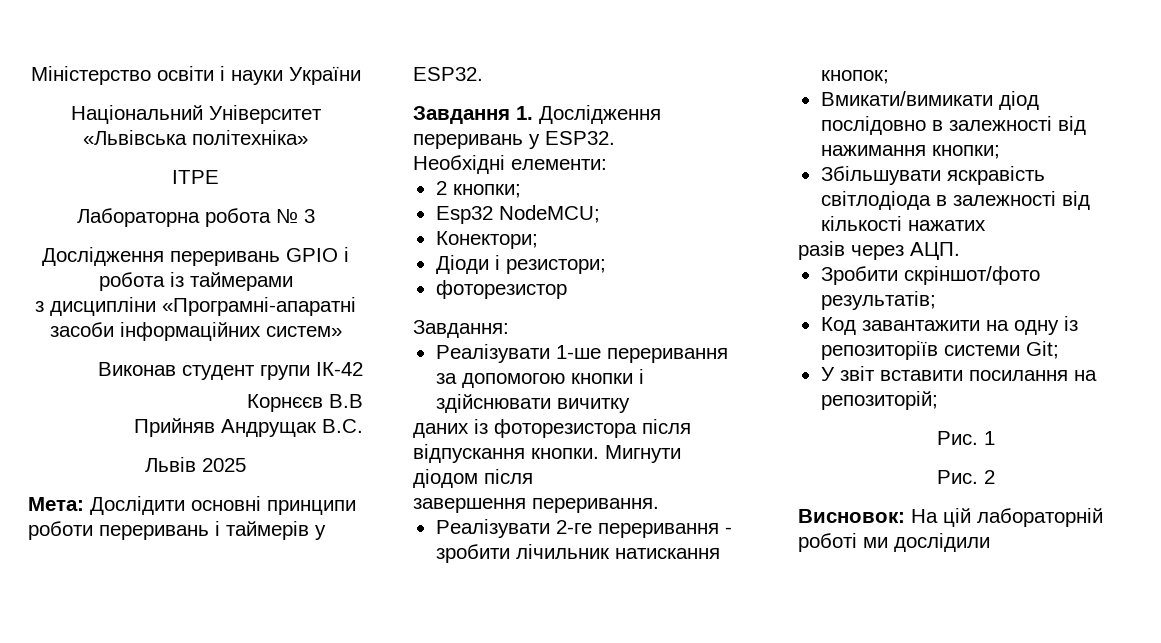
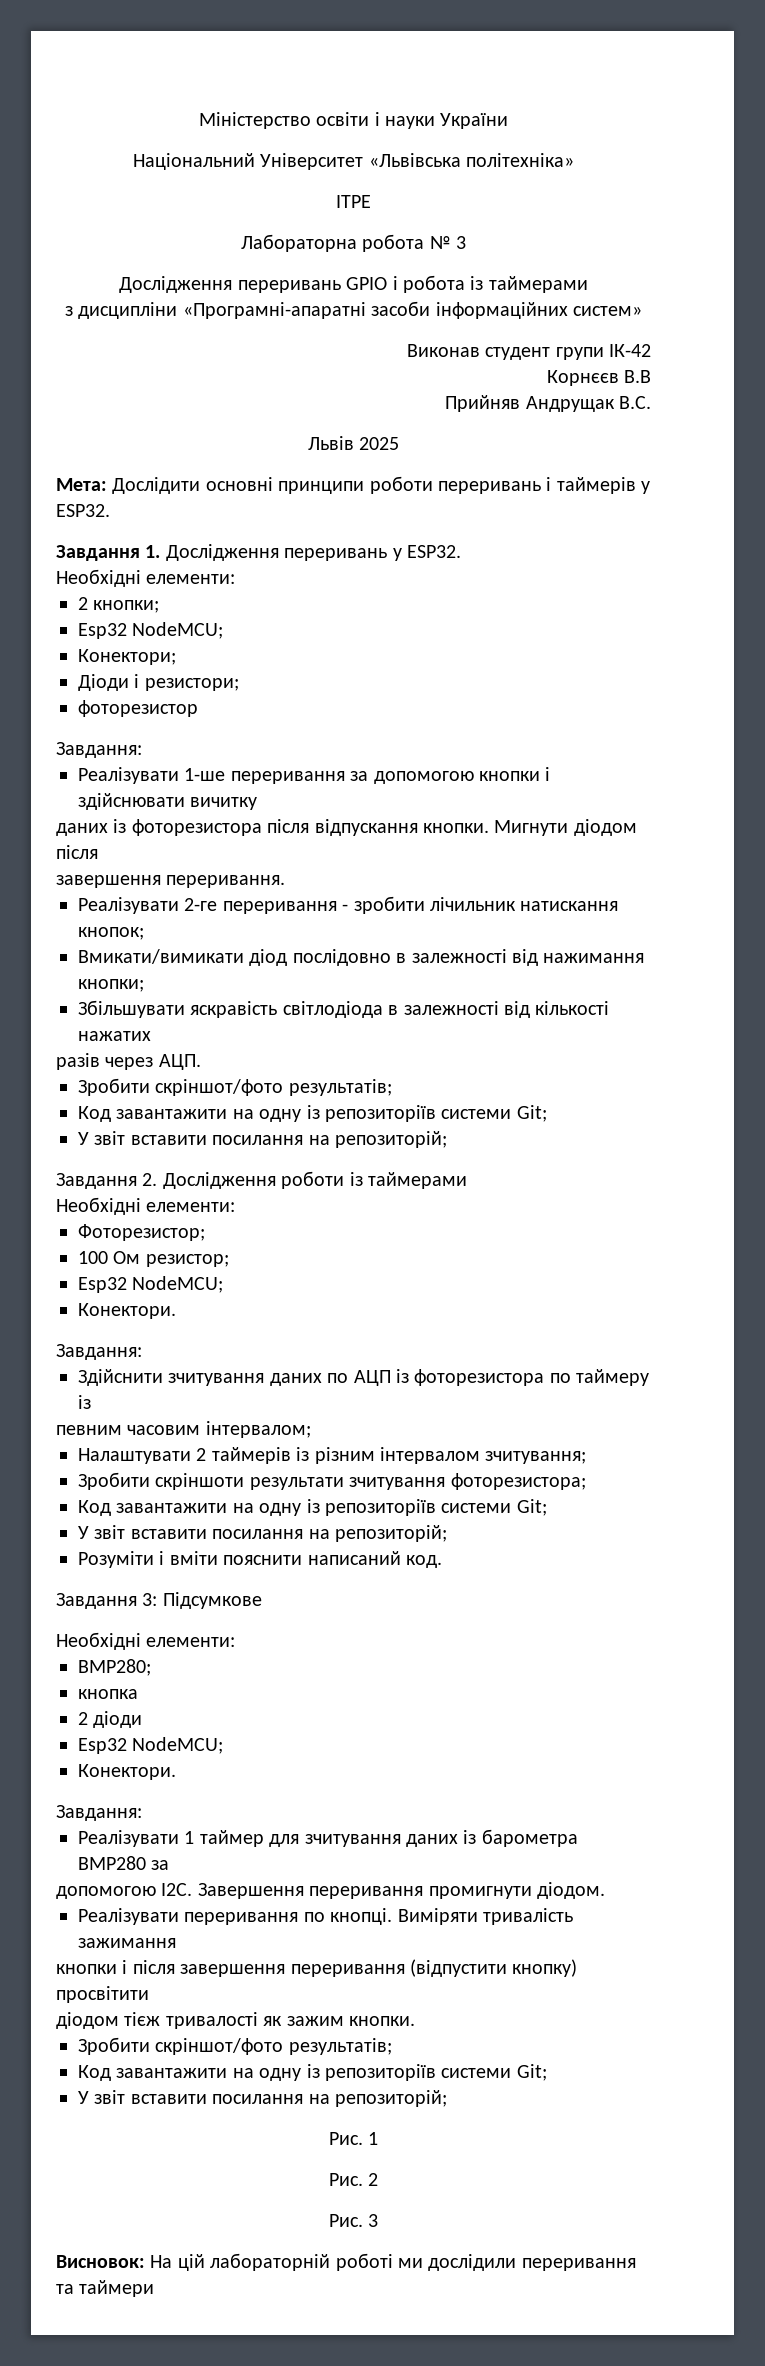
+ Завдання 2. Дослідження роботи із таймерами
+ Необхідні елементи:
+ Фоторезистор;
+ 100 Ом резистор;
+ Esp32 NodeMCU;
+ Конектори.
+ Завдання:
+ Здійснити зчитування даних по АЦП із фоторезистора по таймеру із
+ певним часовим інтервалом;
+ Налаштувати 2 таймерів із різним інтервалом зчитування;
+ Зробити скріншоти результати зчитування фоторезистора;
+ Код завантажити на одну із репозиторіїв системи Git;
+ У звіт вставити посилання на репозиторій;
+ Розуміти і вміти пояснити написаний код.
+ Завдання 3: Підсумкове
+ Необхідні елементи:
+ BMP280;
+ кнопка
+ 2 діоди
+ Esp32 NodeMCU;
+ Конектори.
+ Завдання:
+ Реалізувати 1 таймер для зчитування даних із барометра BMP280 за
+ допомогою I2C. Завершення переривання промигнути діодом.
+ Реалізувати переривання по кнопці. Виміряти тривалість зажимання
+ кнопки і після завершення переривання (відпустити кнопку) просвітити
+ діодом тієж тривалості як зажим кнопки.
+ Зробити скріншот/фото результатів;
+ Код завантажити на одну із репозиторіїв системи Git;
+ У звіт вставити посилання на репозиторій;
+ Рис. 3
- Висновок: На цій лабораторній роботі ми дослідили
+ Висновок: На цій лабораторній роботі ми дослідили переривання та таймери

